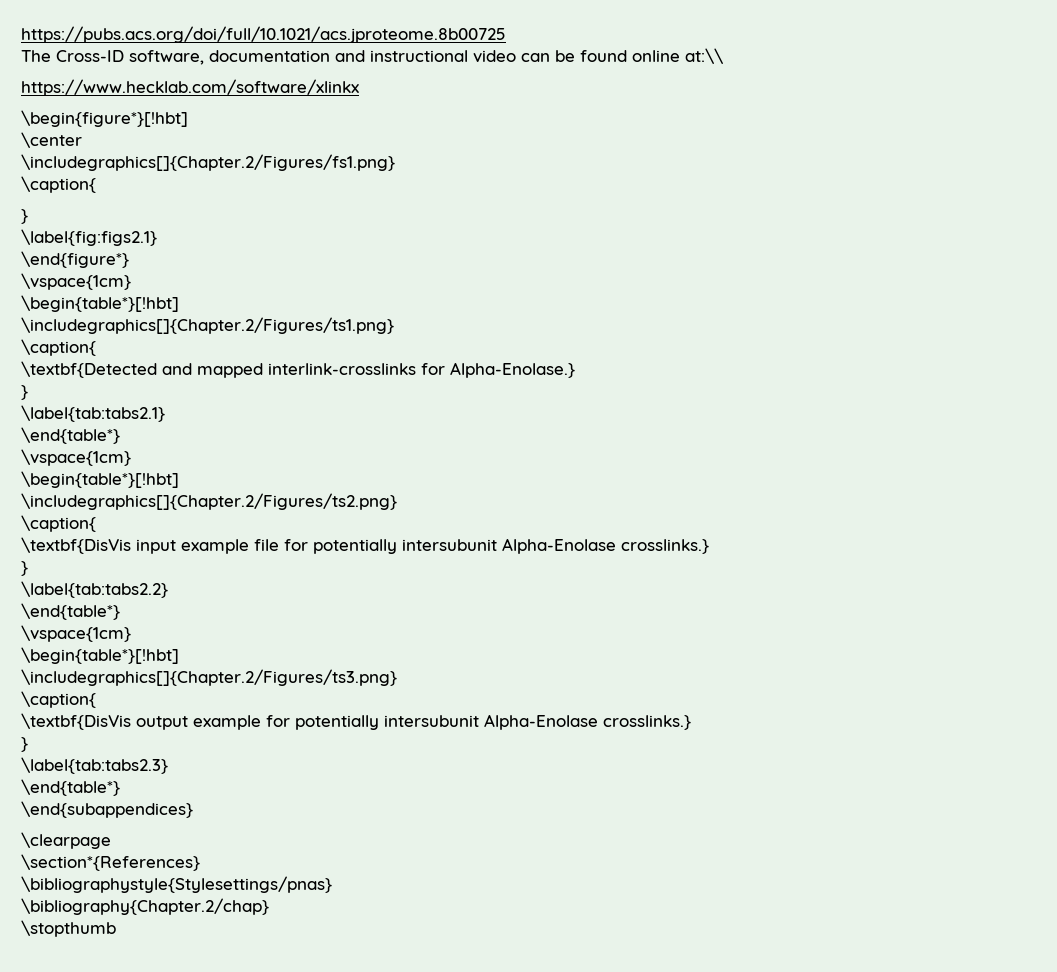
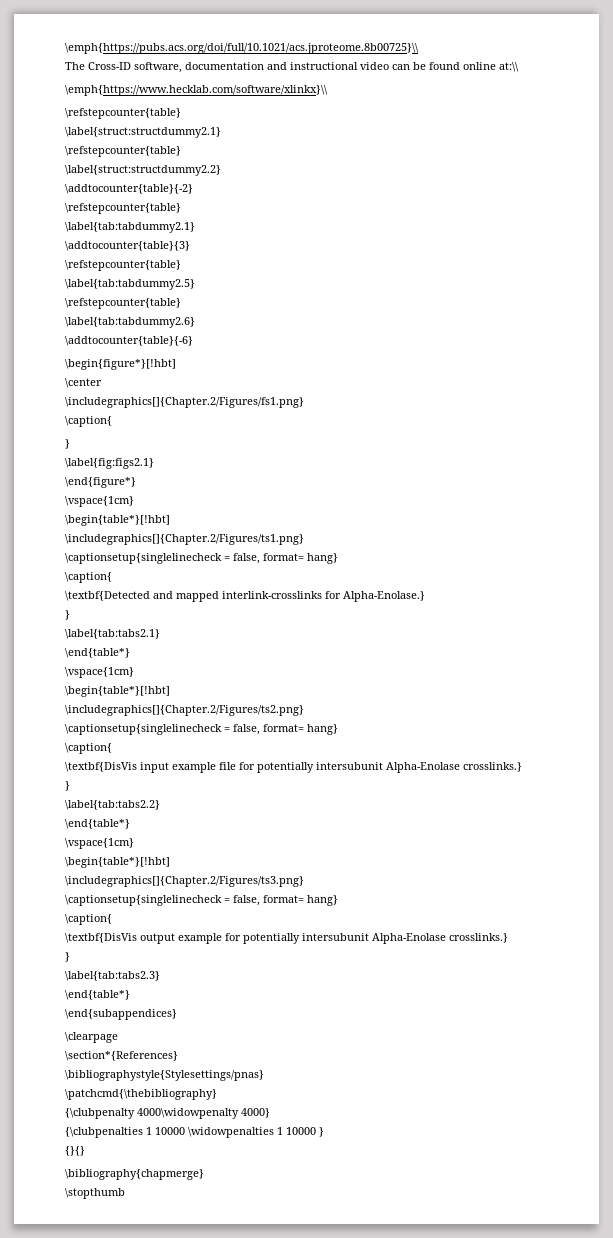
- https://pubs.acs.org/doi/full/10.1021/acs.jproteome.8b00725
+ \emph{https://pubs.acs.org/doi/full/10.1021/acs.jproteome.8b00725}\\
- https://www.hecklab.com/software/xlinkx
+ \emph{https://www.hecklab.com/software/xlinkx}\\
+ \refstepcounter{table}
+ \label{struct:structdummy2.1}
+ \refstepcounter{table}
+ \label{struct:structdummy2.2}
+ \addtocounter{table}{-2}
+ \refstepcounter{table}
+ \label{tab:tabdummy2.1}
+ \addtocounter{table}{3}
+ \refstepcounter{table}
+ \label{tab:tabdummy2.5}
+ \refstepcounter{table}
+ \label{tab:tabdummy2.6}
+ \addtocounter{table}{-6}
  \includegraphics[]{Chapter.2/Figures/ts1.png}
+ \captionsetup{singlelinecheck = false, format= hang}
  \includegraphics[]{Chapter.2/Figures/ts2.png}
+ \captionsetup{singlelinecheck = false, format= hang}
  \includegraphics[]{Chapter.2/Figures/ts3.png}
+ \captionsetup{singlelinecheck = false, format= hang}
- \bibliography{Chapter.2/chap}
+ \patchcmd{\thebibliography}
+ {\clubpenalty 4000\widowpenalty 4000}
+ {\clubpenalties 1 10000 \widowpenalties 1 10000 }
+ {}{}
+ \bibliography{chapmerge}

